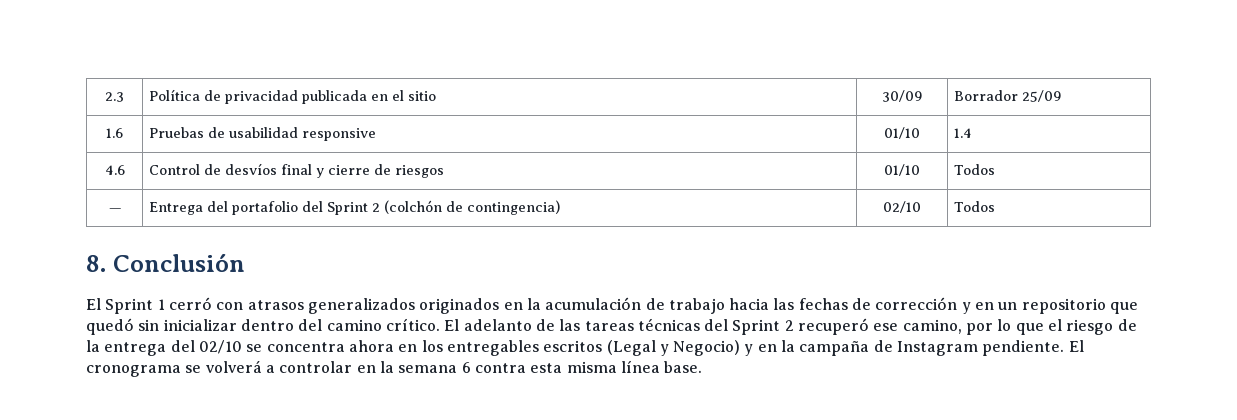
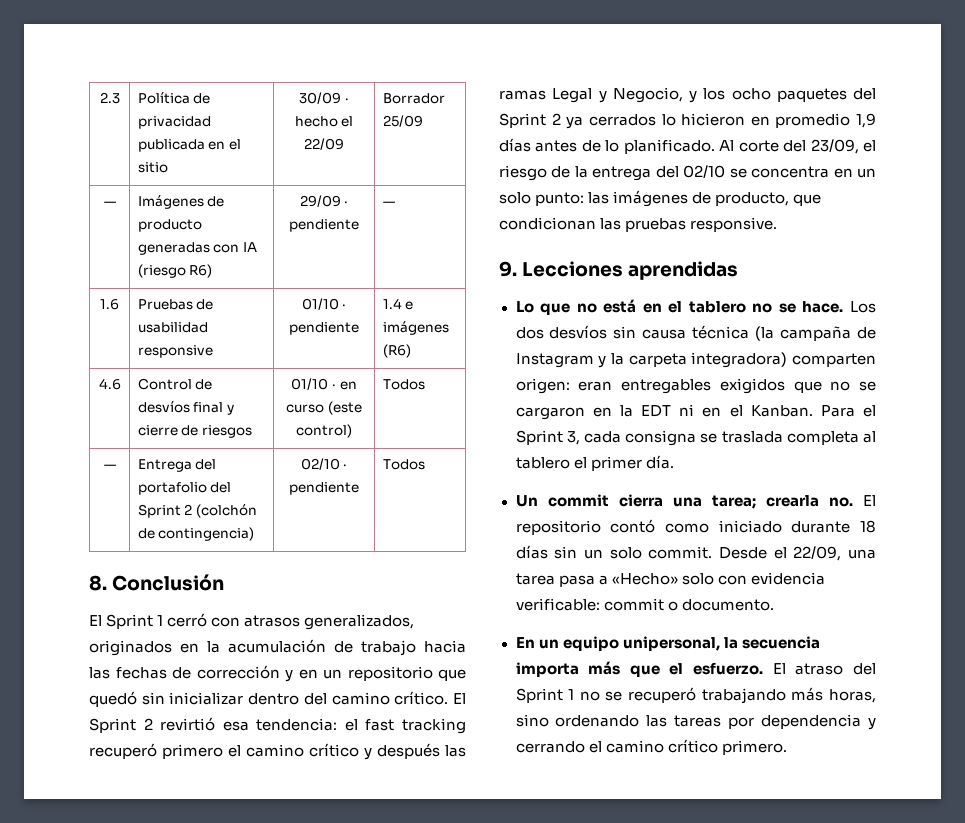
- 2.3 | Política de privacidad publicada en el sitio | 30/09 | Borrador 25/09
+ 2.3 | Política de privacidad publicada en el sitio | 30/09 · hecho el 22/09 | Borrador 25/09
+ — | Imágenes de producto generadas con IA (riesgo R6) | 29/09 · pendiente | —
- 1.6 | Pruebas de usabilidad responsive | 01/10 | 1.4
+ 1.6 | Pruebas de usabilidad responsive | 01/10 · pendiente | 1.4 e imágenes (R6)
- 4.6 | Control de desvíos final y cierre de riesgos | 01/10 | Todos
+ 4.6 | Control de desvíos final y cierre de riesgos | 01/10 · en curso (este control) | Todos
- — | Entrega del portafolio del Sprint 2 (colchón de contingencia) | 02/10 | Todos
+ — | Entrega del portafolio del Sprint 2 (colchón de contingencia) | 02/10 · pendiente | Todos
- El Sprint 1 cerró con atrasos generalizados originados en la acumulación de trabajo hacia las fechas de corrección y en un repositorio que quedó sin inicializar dentro del camino crítico.
+ El Sprint 1 cerró con atrasos generalizados, originados en la acumulación de trabajo hacia las fechas de corrección y en un repositorio que quedó sin inicializar dentro del camino crítico.
- El adelanto de las tareas técnicas del Sprint 2 recuperó ese camino, por lo que el riesgo de la entrega del 02/10 se concentra ahora en los entregables escritos (Legal y Negocio) y en la campaña de Instagram pendiente. El cronograma se volverá a controlar en la semana 6 contra esta misma línea base.
+ El Sprint 2 revirtió esa tendencia: el fast tracking recuperó primero el camino crítico y después las ramas Legal y Negocio, y los ocho paquetes del Sprint 2 ya cerrados lo hicieron en promedio 1,9 días antes de lo planificado. Al corte del 23/09, el riesgo de la entrega del 02/10 se concentra en un solo punto: las imágenes de producto, que condicionan las pruebas responsive.
+ 9. Lecciones aprendidas
+ Lo que no está en el tablero no se hace. Los dos desvíos sin causa técnica (la campaña de Instagram y la carpeta integradora) comparten origen: eran entregables exigidos que no se cargaron en la EDT ni en el Kanban. Para el Sprint 3, cada consigna se traslada completa al tablero el primer día.
+ Un commit cierra una tarea; crearla no. El repositorio contó como iniciado durante 18 días sin un solo commit. Desde el 22/09, una tarea pasa a «Hecho» solo con evidencia verificable: commit o documento.
+ En un equipo unipersonal, la secuencia importa más que el esfuerzo. El atraso del Sprint 1 no se recuperó trabajando más horas, sino ordenando las tareas por dependencia y cerrando el camino crítico primero.

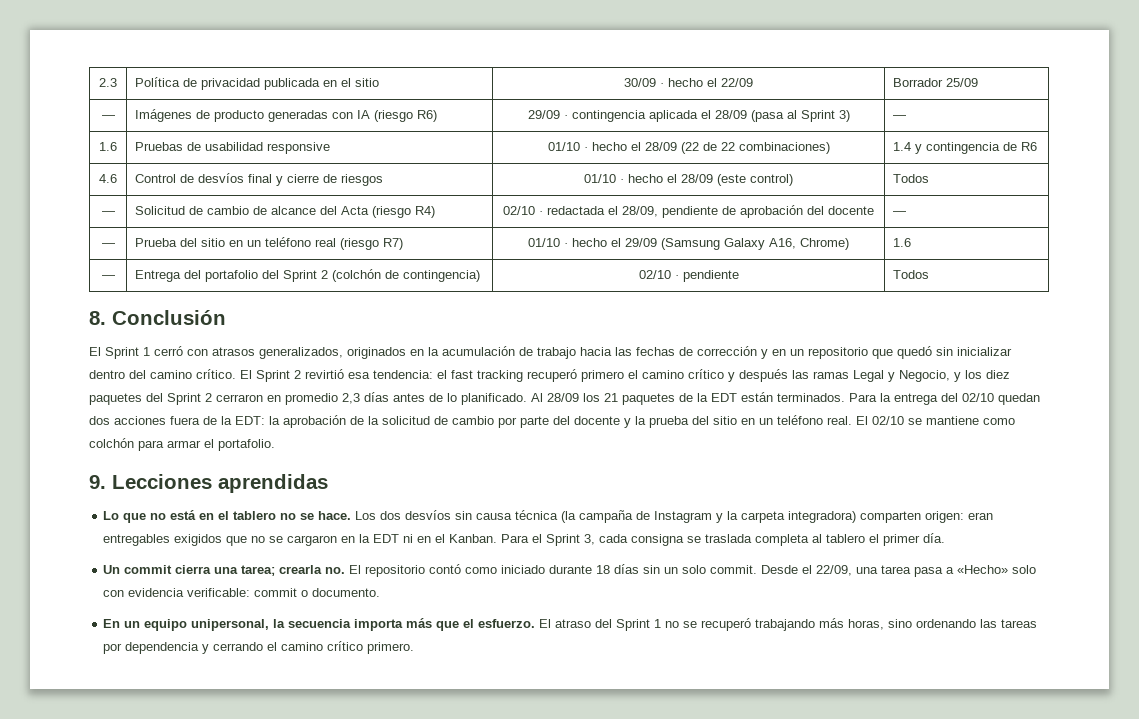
- — | Imágenes de producto generadas con IA (riesgo R6) | 29/09 · pendiente | —
+ — | Imágenes de producto generadas con IA (riesgo R6) | 29/09 · contingencia aplicada el 28/09 (pasa al Sprint 3) | —
- 1.6 | Pruebas de usabilidad responsive | 01/10 · pendiente | 1.4 e imágenes (R6)
+ 1.6 | Pruebas de usabilidad responsive | 01/10 · hecho el 28/09 (22 de 22 combinaciones) | 1.4 y contingencia de R6
- 4.6 | Control de desvíos final y cierre de riesgos | 01/10 · en curso (este control) | Todos
+ 4.6 | Control de desvíos final y cierre de riesgos | 01/10 · hecho el 28/09 (este control) | Todos
+ — | Solicitud de cambio de alcance del Acta (riesgo R4) | 02/10 · redactada el 28/09, pendiente de aprobación del docente | —
+ — | Prueba del sitio en un teléfono real (riesgo R7) | 01/10 · hecho el 29/09 (Samsung Galaxy A16, Chrome) | 1.6
- El Sprint 2 revirtió esa tendencia: el fast tracking recuperó primero el camino crítico y después las ramas Legal y Negocio, y los ocho paquetes del Sprint 2 ya cerrados lo hicieron en promedio 1,9 días antes de lo planificado.
+ El Sprint 2 revirtió esa tendencia: el fast tracking recuperó primero el camino crítico y después las ramas Legal y Negocio, y los diez paquetes del Sprint 2 cerraron en promedio 2,3 días antes de lo planificado.
- Al corte del 23/09, el riesgo de la entrega del 02/10 se concentra en un solo punto: las imágenes de producto, que condicionan las pruebas responsive.
+ Al 28/09 los 21 paquetes de la EDT están terminados. Para la entrega del 02/10 quedan dos acciones fuera de la EDT: la aprobación de la solicitud de cambio por parte del docente y la prueba del sitio en un teléfono real. El 02/10 se mantiene como colchón para armar el portafolio.

